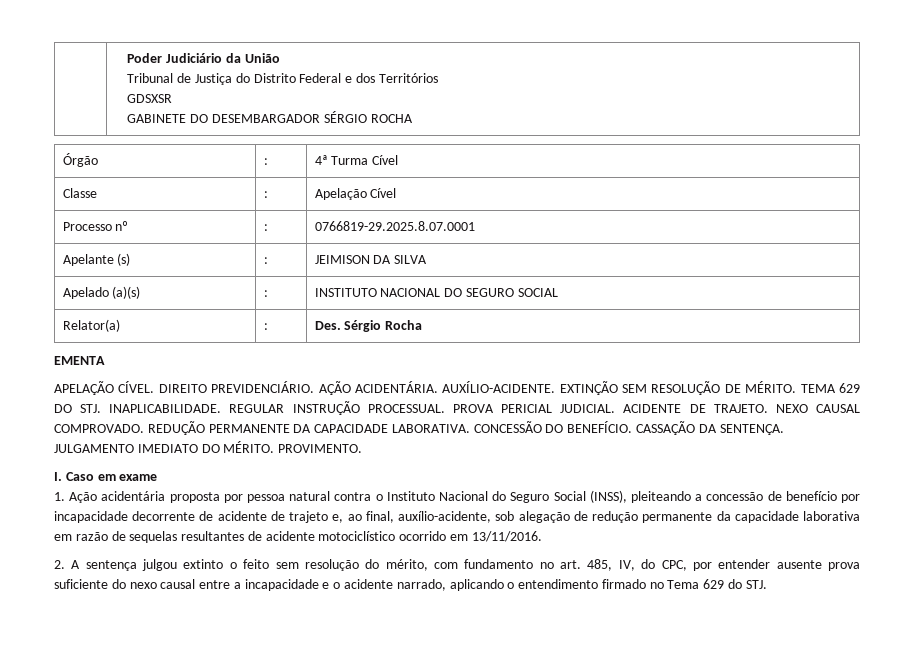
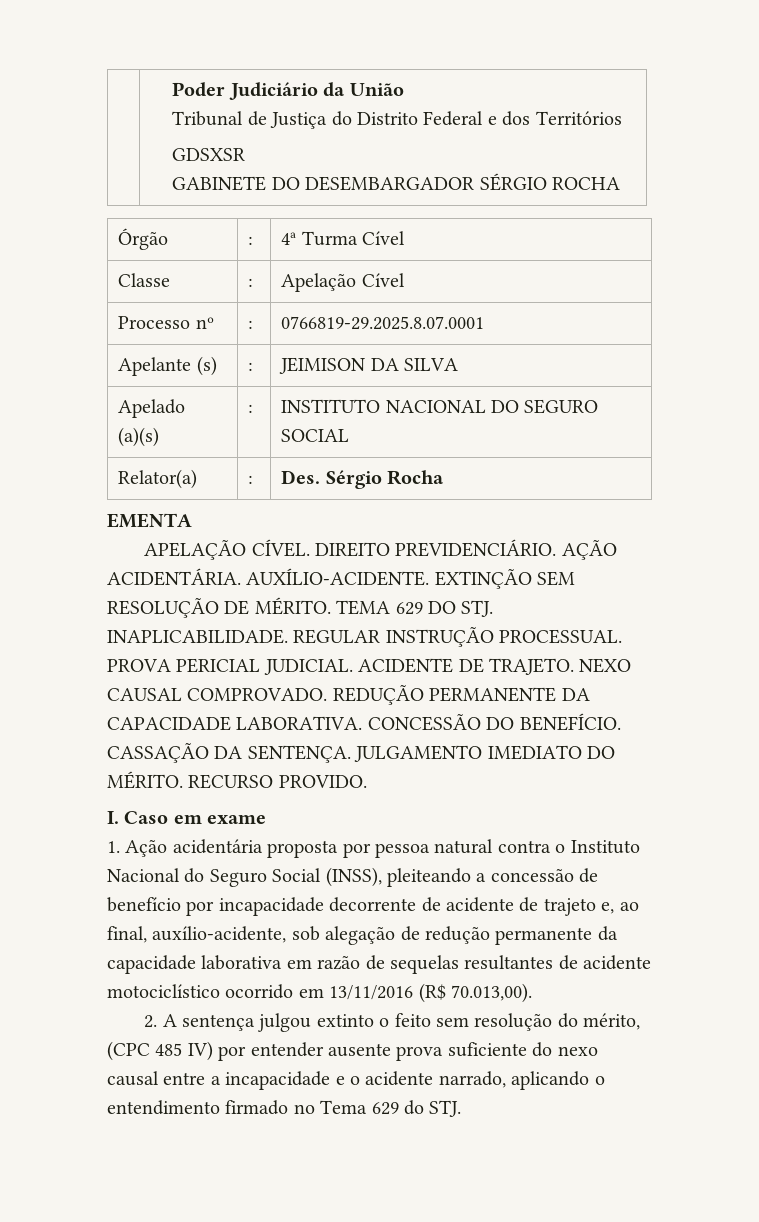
- PROVIMENTO.
+ RECURSO PROVIDO.
- 1. Ação acidentária proposta por pessoa natural contra o Instituto Nacional do Seguro Social (INSS), pleiteando a concessão de benefício por incapacidade decorrente de acidente de trajeto e, ao final, auxílio-acidente, sob alegação de redução permanente da capacidade laborativa em razão de sequelas resultantes de acidente motociclístico ocorrido em 13/11/2016.
+ 1. Ação acidentária proposta por pessoa natural contra o Instituto Nacional do Seguro Social (INSS), pleiteando a concessão de benefício por incapacidade decorrente de acidente de trajeto e, ao final, auxílio-acidente, sob alegação de redução permanente da capacidade laborativa em razão de sequelas resultantes de acidente motociclístico ocorrido em 13/11/2016 (R$ 70.013,00).
- 2. A sentença julgou extinto o feito sem resolução do mérito, com fundamento no art. 485, IV, do CPC, por entender ausente prova suficiente do nexo causal entre a incapacidade e o acidente narrado, aplicando o entendimento firmado no Tema 629 do STJ.
+ 2. A sentença julgou extinto o feito sem resolução do mérito, (CPC 485 IV) por entender ausente prova suficiente do nexo causal entre a incapacidade e o acidente narrado, aplicando o entendimento firmado no Tema 629 do STJ.

